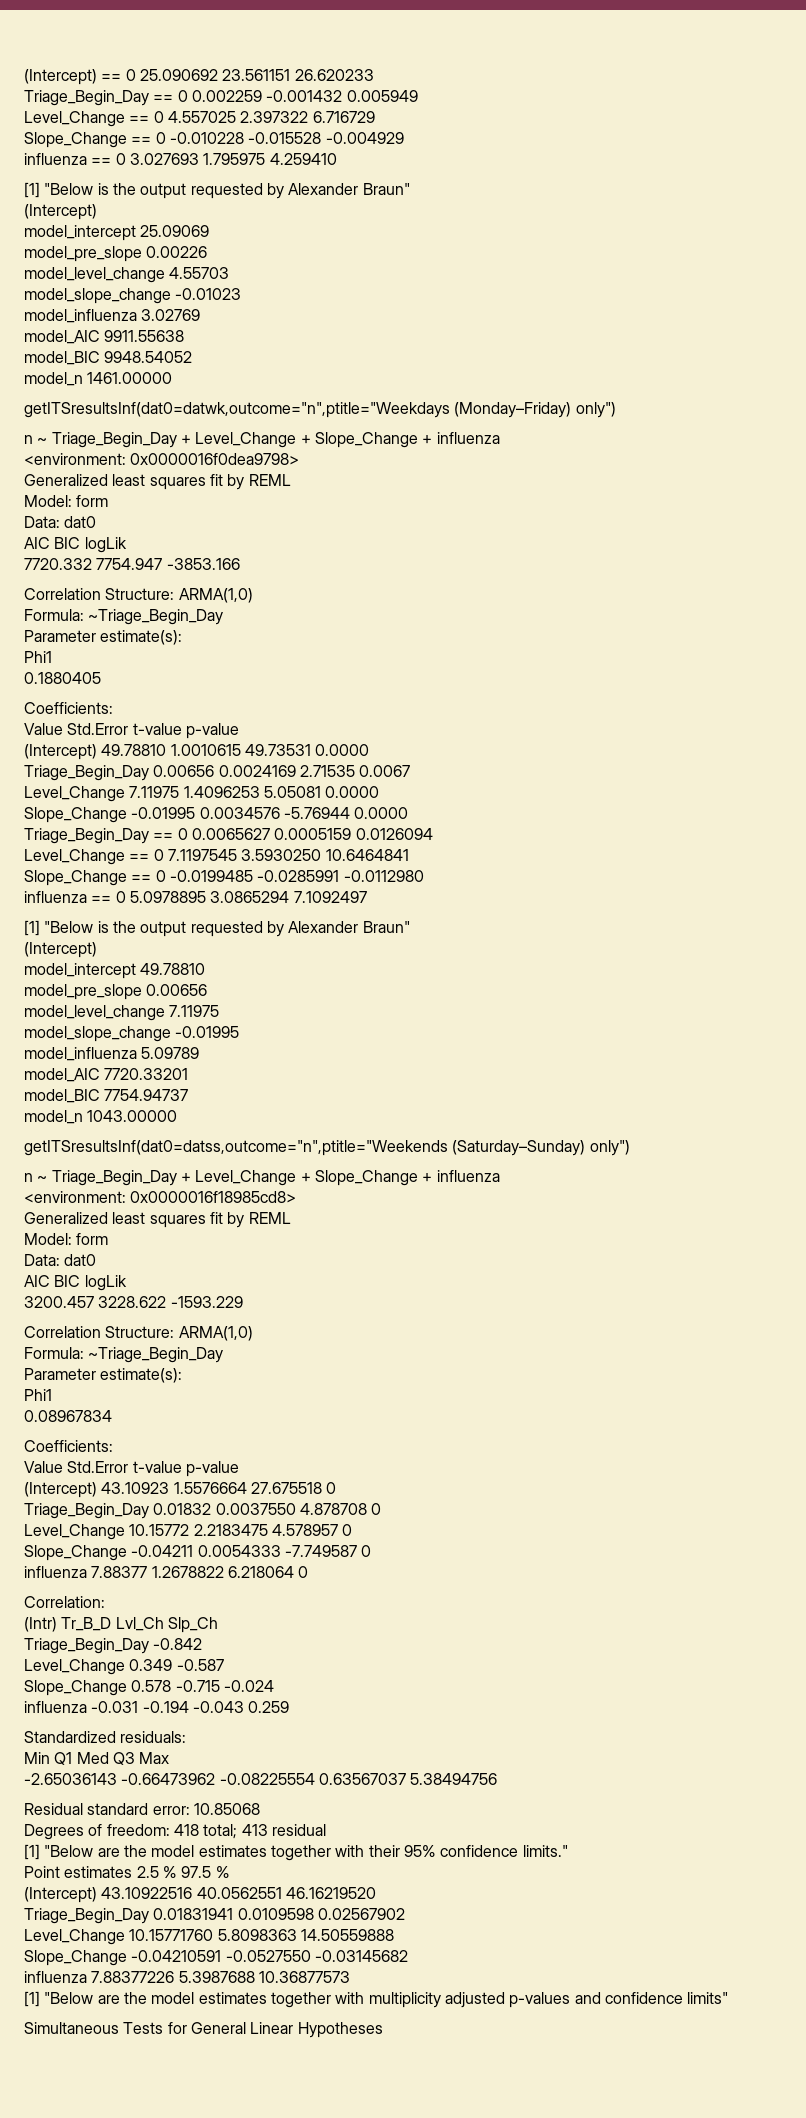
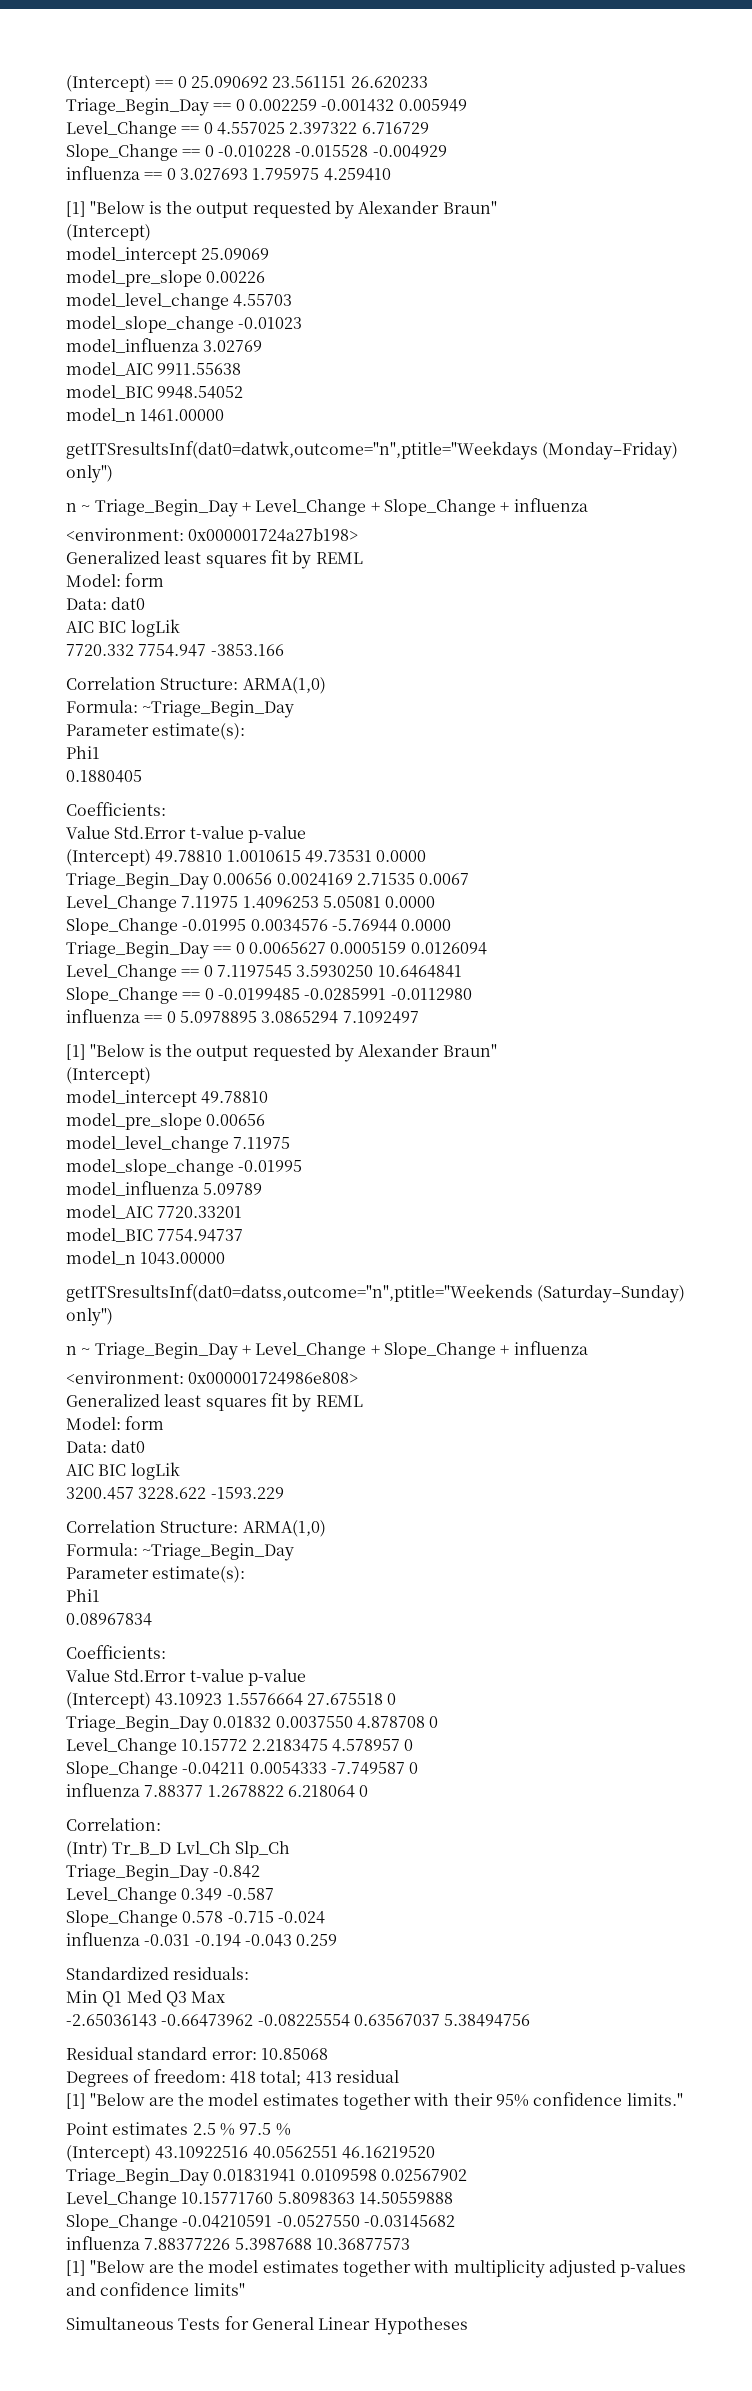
- <environment: 0x0000016f0dea9798>
+ <environment: 0x000001724a27b198>
- <environment: 0x0000016f18985cd8>
+ <environment: 0x000001724986e808>

